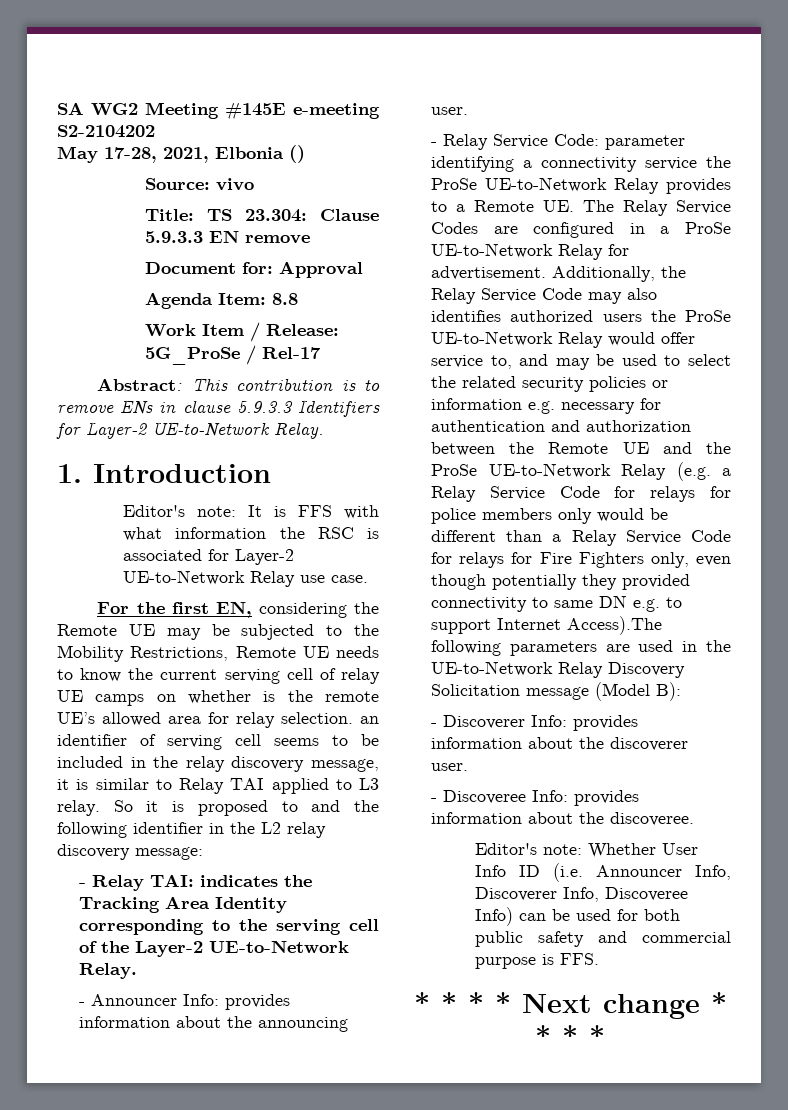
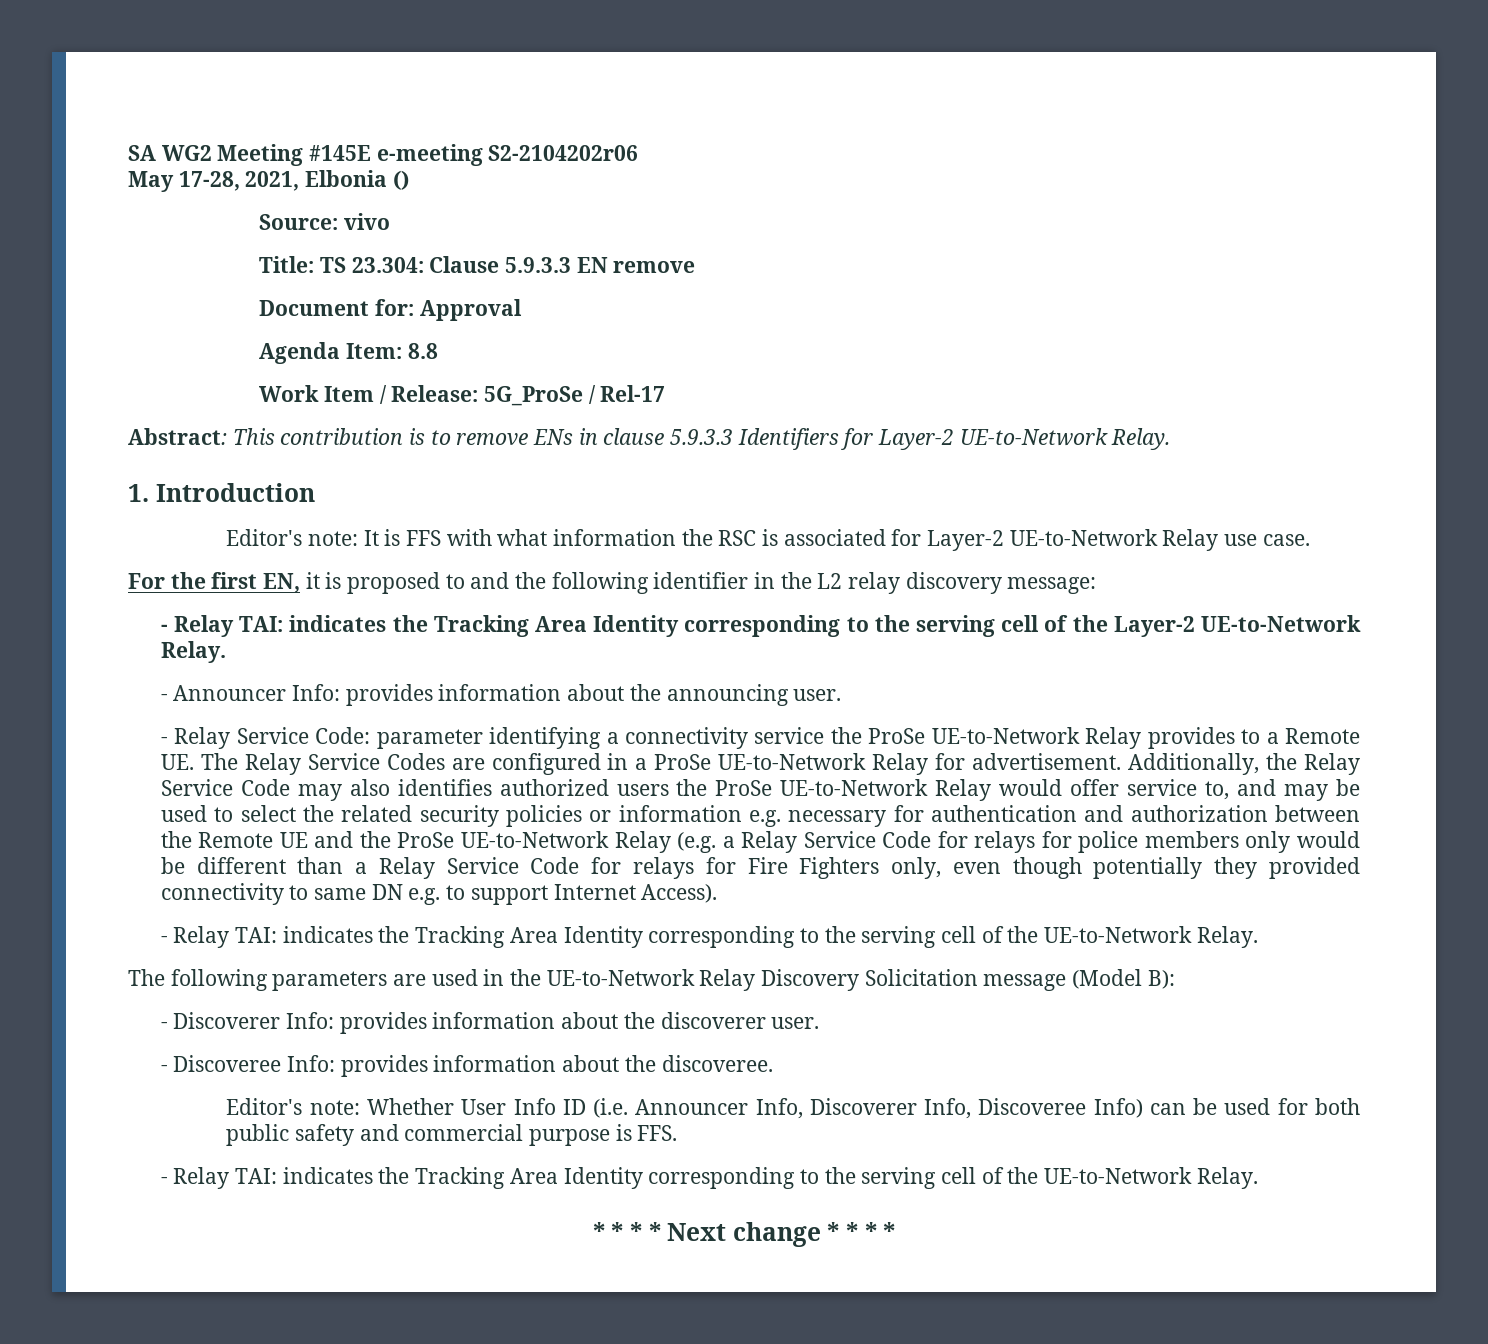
- SA WG2 Meeting #145E e-meeting S2-2104202
+ SA WG2 Meeting #145E e-meeting S2-2104202r06
- For the first EN, considering the Remote UE may be subjected to the Mobility Restrictions, Remote UE needs to know the current serving cell of relay UE camps on whether is the remote UE’s allowed area for relay selection. an identifier of serving cell seems to be included in the relay discovery message, it is similar to Relay TAI applied to L3 relay. So it is proposed to and the following identifier in the L2 relay discovery message:
+ For the first EN, it is proposed to and the following identifier in the L2 relay discovery message:
- Additionally, the Relay Service Code may also identifies authorized users the ProSe UE-to-Network Relay would offer service to, and may be used to select the related security policies or information e.g. necessary for authentication and authorization between the Remote UE and the ProSe UE-to-Network Relay (e.g. a Relay Service Code for relays for police members only would be different than a Relay Service Code for relays for Fire Fighters only, even though potentially they provided connectivity to same DN e.g. to support Internet Access).The following parameters are used in the UE-to-Network Relay Discovery Solicitation message (Model B):
+ Additionally, the Relay Service Code may also identifies authorized users the ProSe UE-to-Network Relay would offer service to, and may be used to select the related security policies or information e.g. necessary for authentication and authorization between the Remote UE and the ProSe UE-to-Network Relay (e.g. a Relay Service Code for relays for police members only would be different than a Relay Service Code for relays for Fire Fighters only, even though potentially they provided connectivity to same DN e.g. to support Internet Access).
+ - Relay TAI: indicates the Tracking Area Identity corresponding to the serving cell of the UE-to-Network Relay.
+ The following parameters are used in the UE-to-Network Relay Discovery Solicitation message (Model B):
  Editor's note: Whether User Info ID (i.e. Announcer Info, Discoverer Info, Discoveree Info) can be used for both public safety and commercial purpose is FFS.
+ - Relay TAI: indicates the Tracking Area Identity corresponding to the serving cell of the UE-to-Network Relay.

